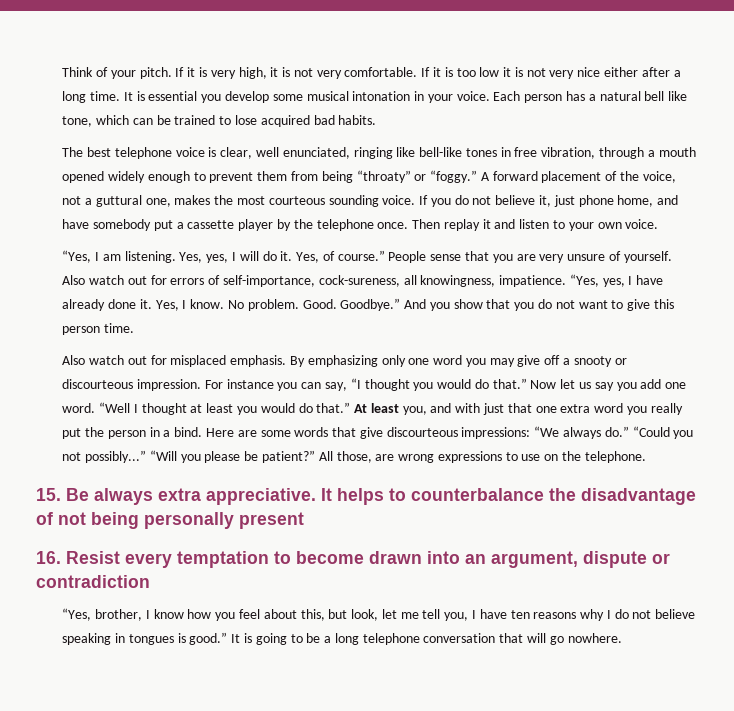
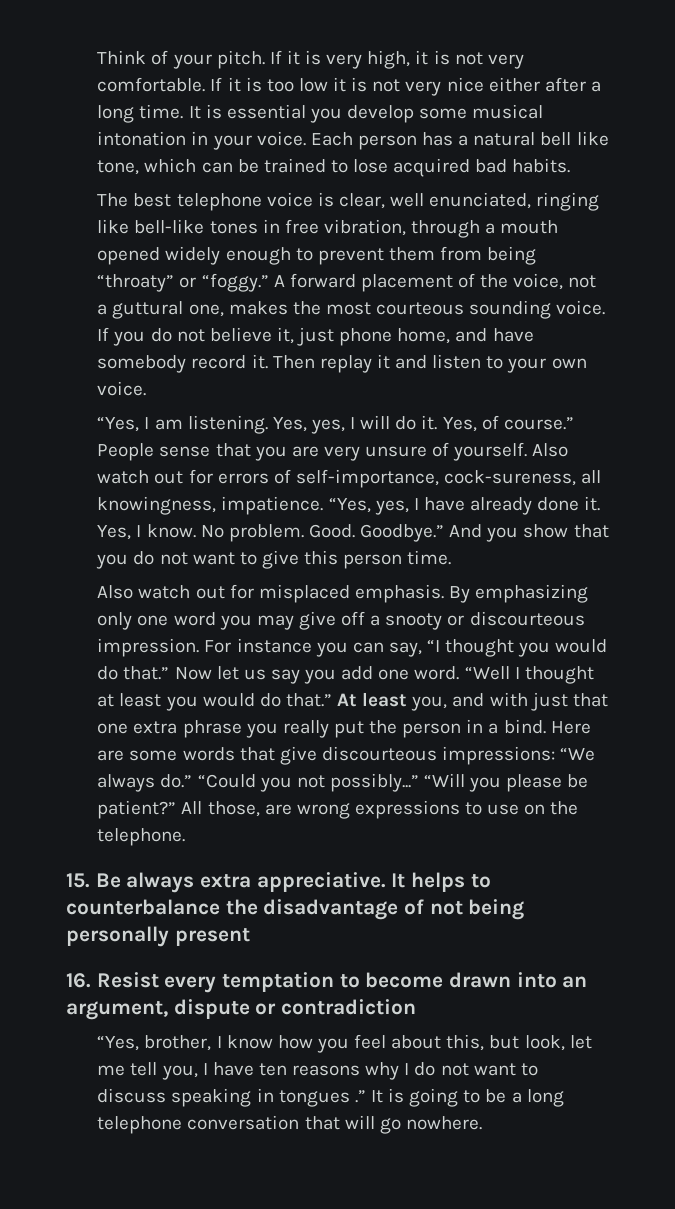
- If you do not believe it, just phone home, and have somebody put a cassette player by the telephone once.
+ If you do not believe it, just phone home, and have somebody record it.
- At least you, and with just that one extra word you really put the person in a bind.
+ At least you, and with just that one extra phrase you really put the person in a bind.
- “Yes, brother, I know how you feel about this, but look, let me tell you, I have ten reasons why I do not believe speaking in tongues is good.”
+ “Yes, brother, I know how you feel about this, but look, let me tell you, I have ten reasons why I do not want to discuss speaking in tongues .”

